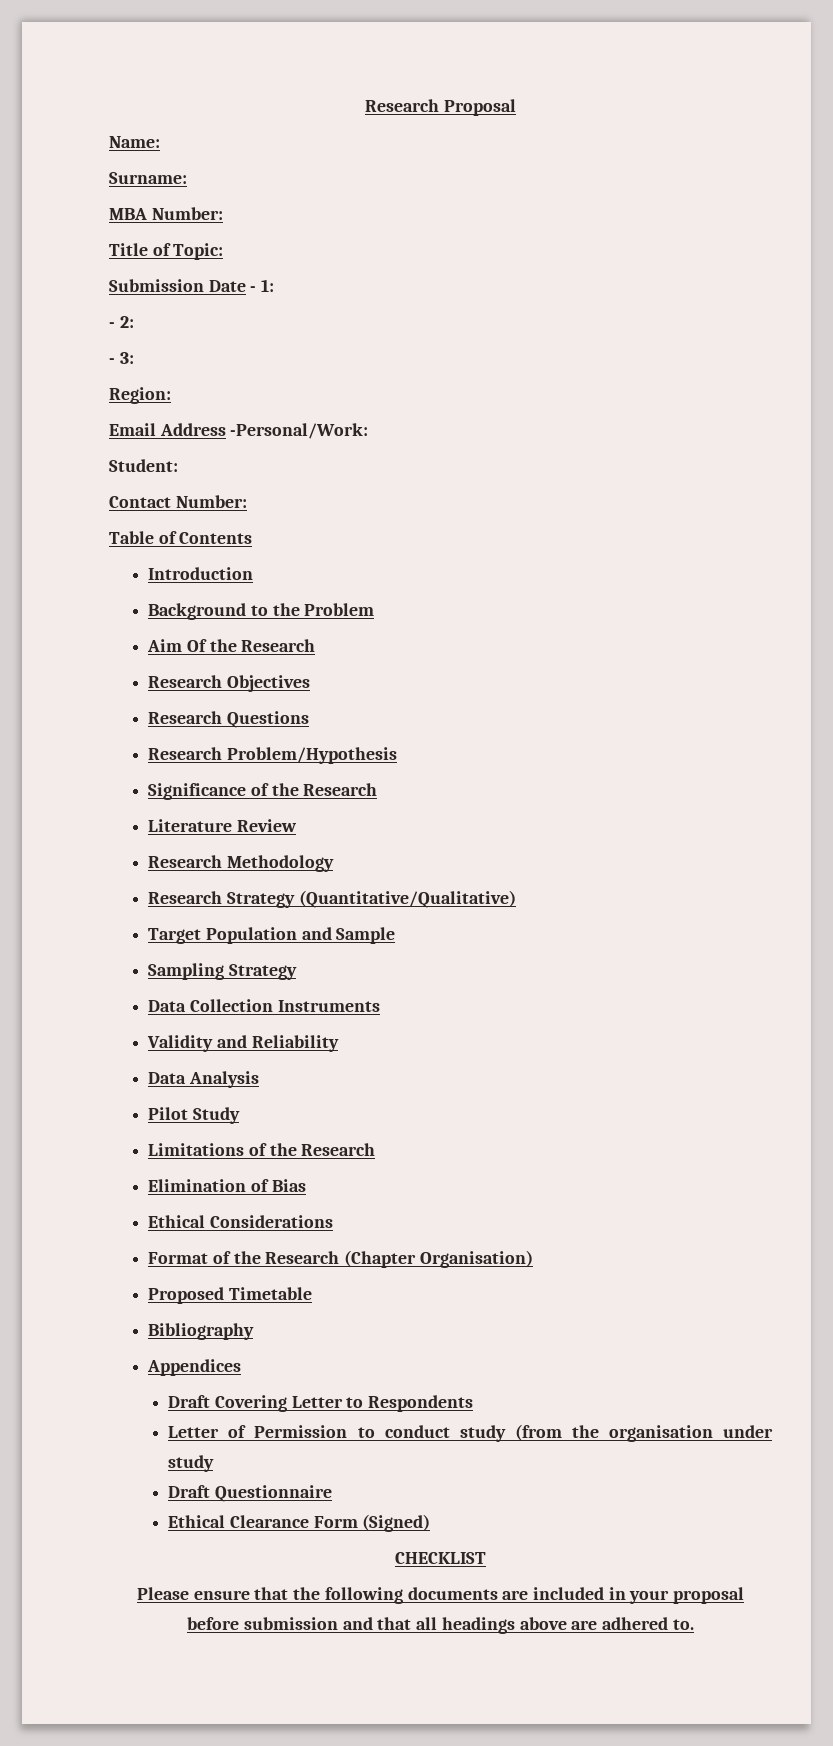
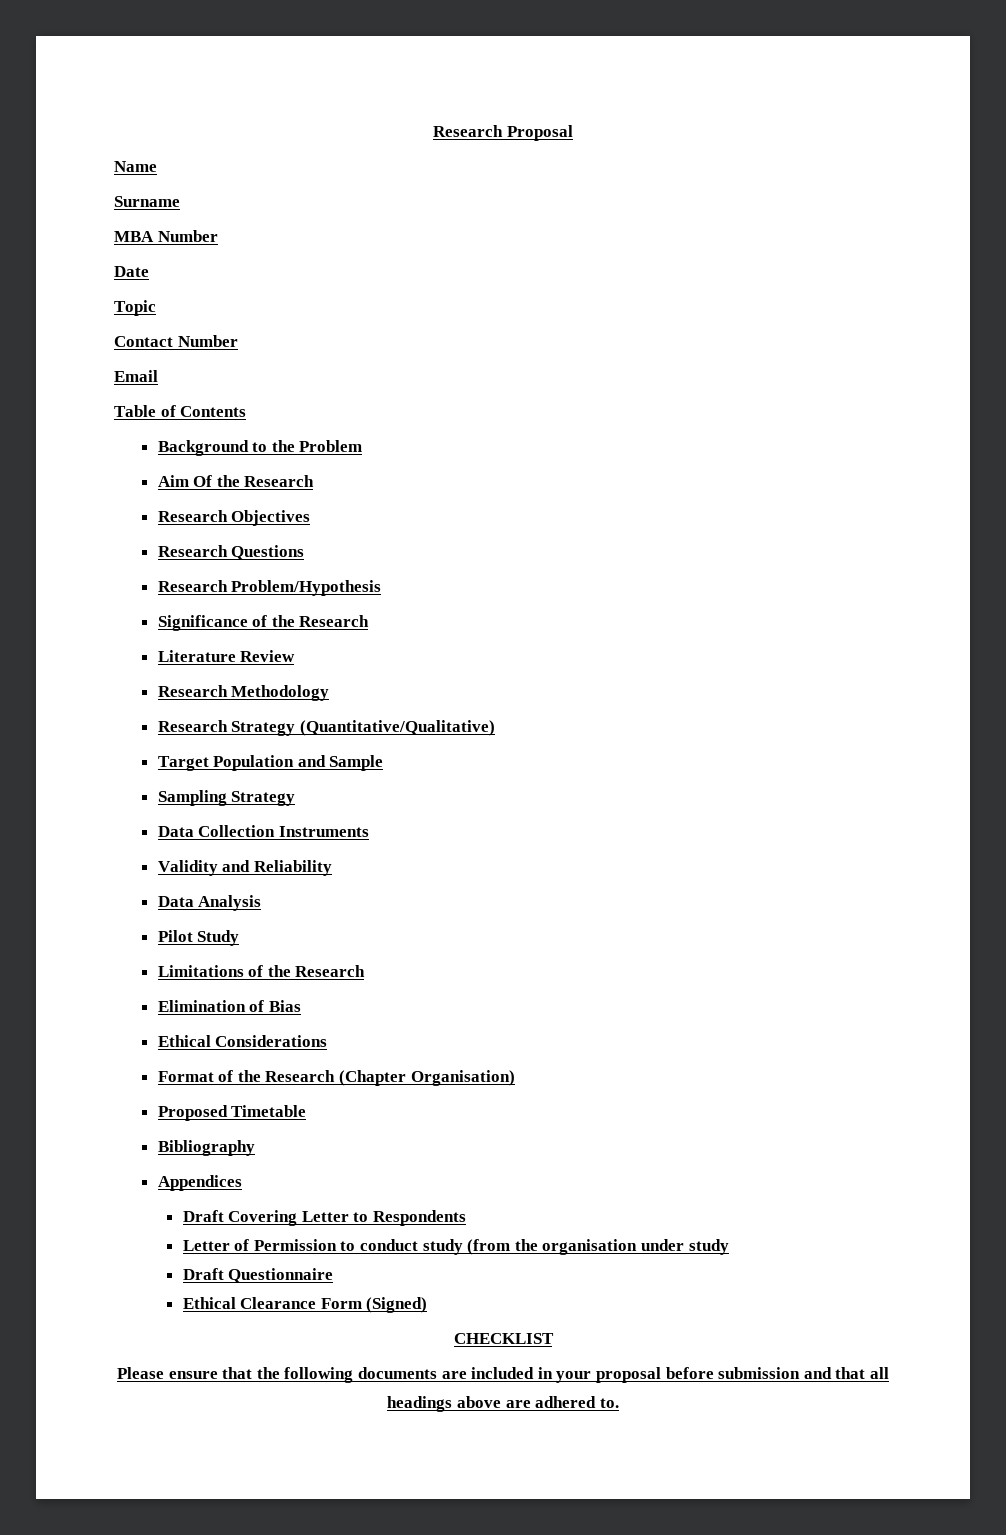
- Name:
- Surname:
+ Name
+ Surname
- MBA Number:
- Title of Topic:
- Submission Date - 1:
- - 2:
- - 3:
- Region:
- Email Address -Personal/Work:
- Student:
- Contact Number:
+ MBA Number
+ Date
+ Topic
+ Contact Number
+ Email
- Introduction

